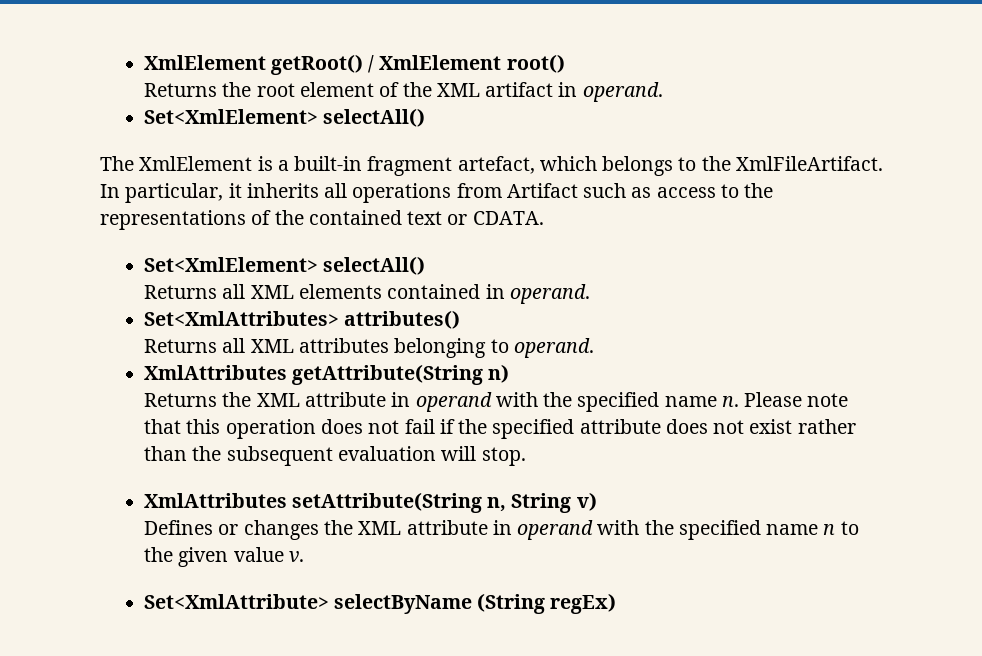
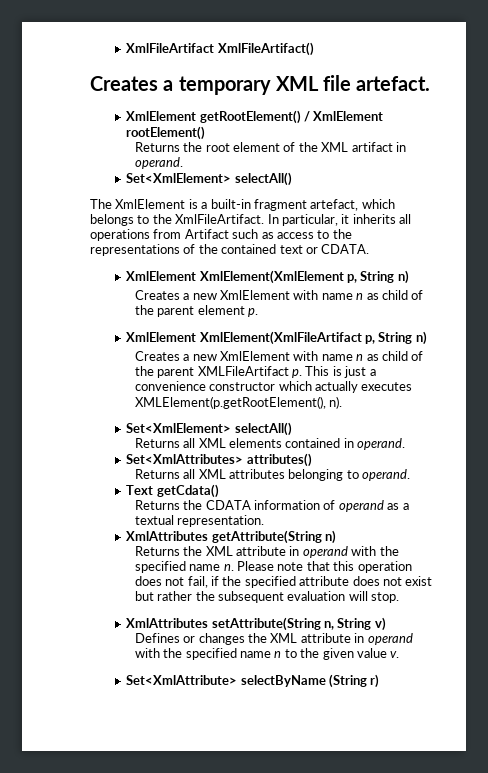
- XmlElement getRoot() / XmlElement root()
+ XmlFileArtifact XmlFileArtifact()
+ Creates a temporary XML file artefact.
+ XmlElement getRootElement() / XmlElement rootElement()
+ XmlElement XmlElement(XmlElement p, String n)
+ Creates a new XmlElement with name n as child of the parent element p.
+ XmlElement XmlElement(XmlFileArtifact p, String n)
+ Creates a new XmlElement with name n as child of the parent XMLFileArtifact p. This is just a convenience constructor which actually executes XMLElement(p.getRootElement(), n).
+ Text getCdata()
+ Returns the CDATA information of operand as a textual representation.
- Please note that this operation does not fail if the specified attribute does not exist rather than the subsequent evaluation will stop.
+ Please note that this operation does not fail, if the specified attribute does not exist but rather the subsequent evaluation will stop.
- Set<XmlAttribute> selectByName (String regEx)
+ Set<XmlAttribute> selectByName (String r)

